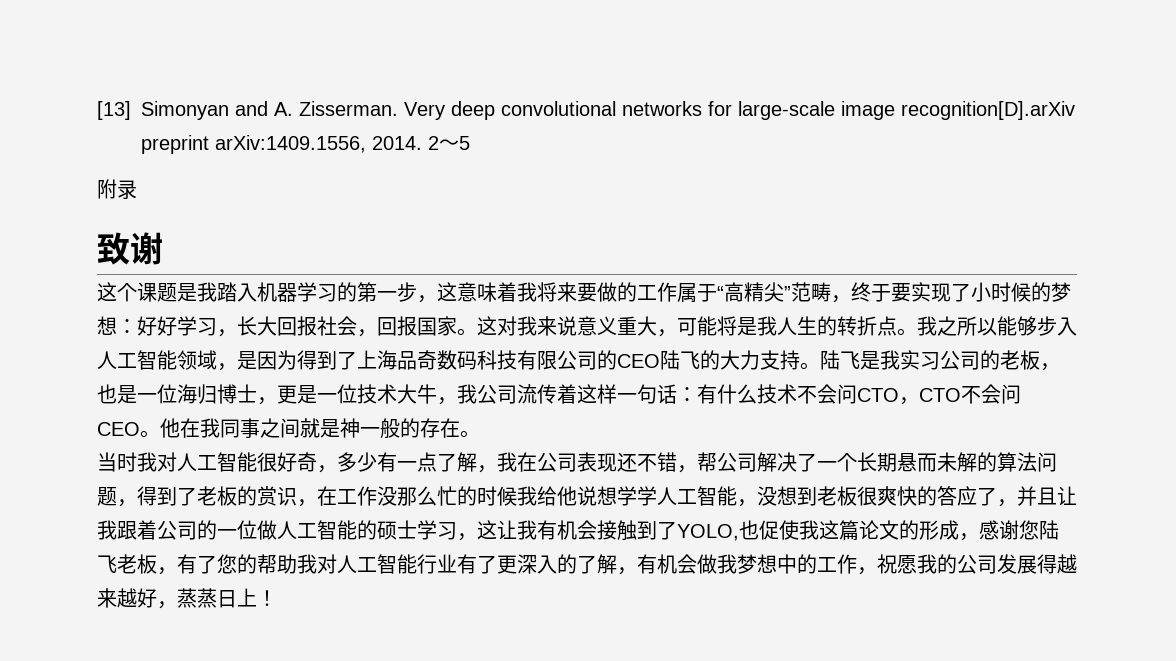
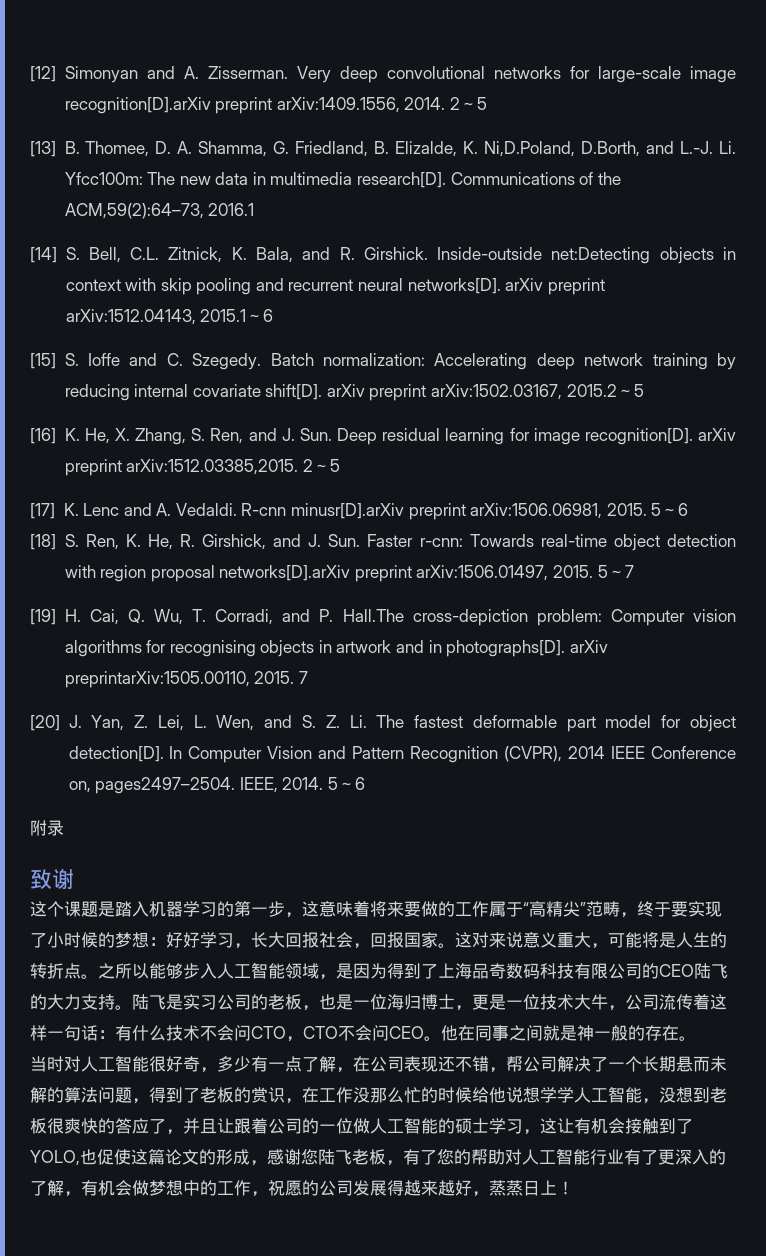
- [13] Simonyan and A. Zisserman.
+ [12] Simonyan and A. Zisserman.
+ [13] B. Thomee, D. A. Shamma, G. Friedland, B. Elizalde, K. Ni,D.Poland, D.Borth, and L.-J. Li. Yfcc100m: The new data in multimedia research[D]. Communications of the ACM,59(2):64–73, 2016.1
+ [14] S. Bell, C.L. Zitnick, K. Bala, and R. Girshick. Inside-outside net:Detecting objects in context with skip pooling and recurrent neural networks[D]. arXiv preprint arXiv:1512.04143, 2015.1～6
+ [15] S. Ioffe and C. Szegedy. Batch normalization: Accelerating deep network training by reducing internal covariate shift[D]. arXiv preprint arXiv:1502.03167, 2015.2～5
+ [16] K. He, X. Zhang, S. Ren, and J. Sun. Deep residual learning for image recognition[D]. arXiv preprint arXiv:1512.03385,2015. 2～5
+ [17] K. Lenc and A. Vedaldi. R-cnn minusr[D].arXiv preprint arXiv:1506.06981, 2015. 5～6
+ [18] S. Ren, K. He, R. Girshick, and J. Sun. Faster r-cnn: Towards real-time object detection with region proposal networks[D].arXiv preprint arXiv:1506.01497, 2015. 5～7
+ [19] H. Cai, Q. Wu, T. Corradi, and P. Hall.The cross-depiction problem: Computer vision algorithms for recognising objects in artwork and in photographs[D]. arXiv preprintarXiv:1505.00110, 2015. 7
+ [20] J. Yan, Z. Lei, L. Wen, and S. Z. Li. The fastest deformable part model for object detection[D]. In Computer Vision and Pattern Recognition (CVPR), 2014 IEEE Conference on, pages2497–2504. IEEE, 2014. 5～6
- 这个课题是我踏入机器学习的第一步，这意味着我将来要做的工作属于“高精尖”范畴，终于要实现了小时候的梦想：好好学习，长大回报社会，回报国家。
+ 这个课题是踏入机器学习的第一步，这意味着将来要做的工作属于“高精尖”范畴，终于要实现了小时候的梦想：好好学习，长大回报社会，回报国家。
- 这对我来说意义重大，可能将是我人生的转折点。
+ 这对来说意义重大，可能将是人生的转折点。
- 我之所以能够步入人工智能领域，是因为得到了上海品奇数码科技有限公司的CEO陆飞的大力支持。
+ 之所以能够步入人工智能领域，是因为得到了上海品奇数码科技有限公司的CEO陆飞的大力支持。
- 陆飞是我实习公司的老板，也是一位海归博士，更是一位技术大牛，我公司流传着这样一句话：有什么技术不会问CTO，CTO不会问CEO。
+ 陆飞是实习公司的老板，也是一位海归博士，更是一位技术大牛，公司流传着这样一句话：有什么技术不会问CTO，CTO不会问CEO。
- 他在我同事之间就是神一般的存在。
+ 他在同事之间就是神一般的存在。
- 当时我对人工智能很好奇，多少有一点了解，我在公司表现还不错，帮公司解决了一个长期悬而未解的算法问题，得到了老板的赏识，在工作没那么忙的时候我给他说想学学人工智能，没想到老板很爽快的答应了，并且让我跟着公司的一位做人工智能的硕士学习，这让我有机会接触到了YOLO,也促使我这篇论文的形成，感谢您陆飞老板，有了您的帮助我对人工智能行业有了更深入的了解，有机会做我梦想中的工作，祝愿我的公司发展得越来越好，蒸蒸日上！
+ 当时对人工智能很好奇，多少有一点了解，在公司表现还不错，帮公司解决了一个长期悬而未解的算法问题，得到了老板的赏识，在工作没那么忙的时候给他说想学学人工智能，没想到老板很爽快的答应了，并且让跟着公司的一位做人工智能的硕士学习，这让有机会接触到了YOLO,也促使这篇论文的形成，感谢您陆飞老板，有了您的帮助对人工智能行业有了更深入的了解，有机会做梦想中的工作，祝愿的公司发展得越来越好，蒸蒸日上！

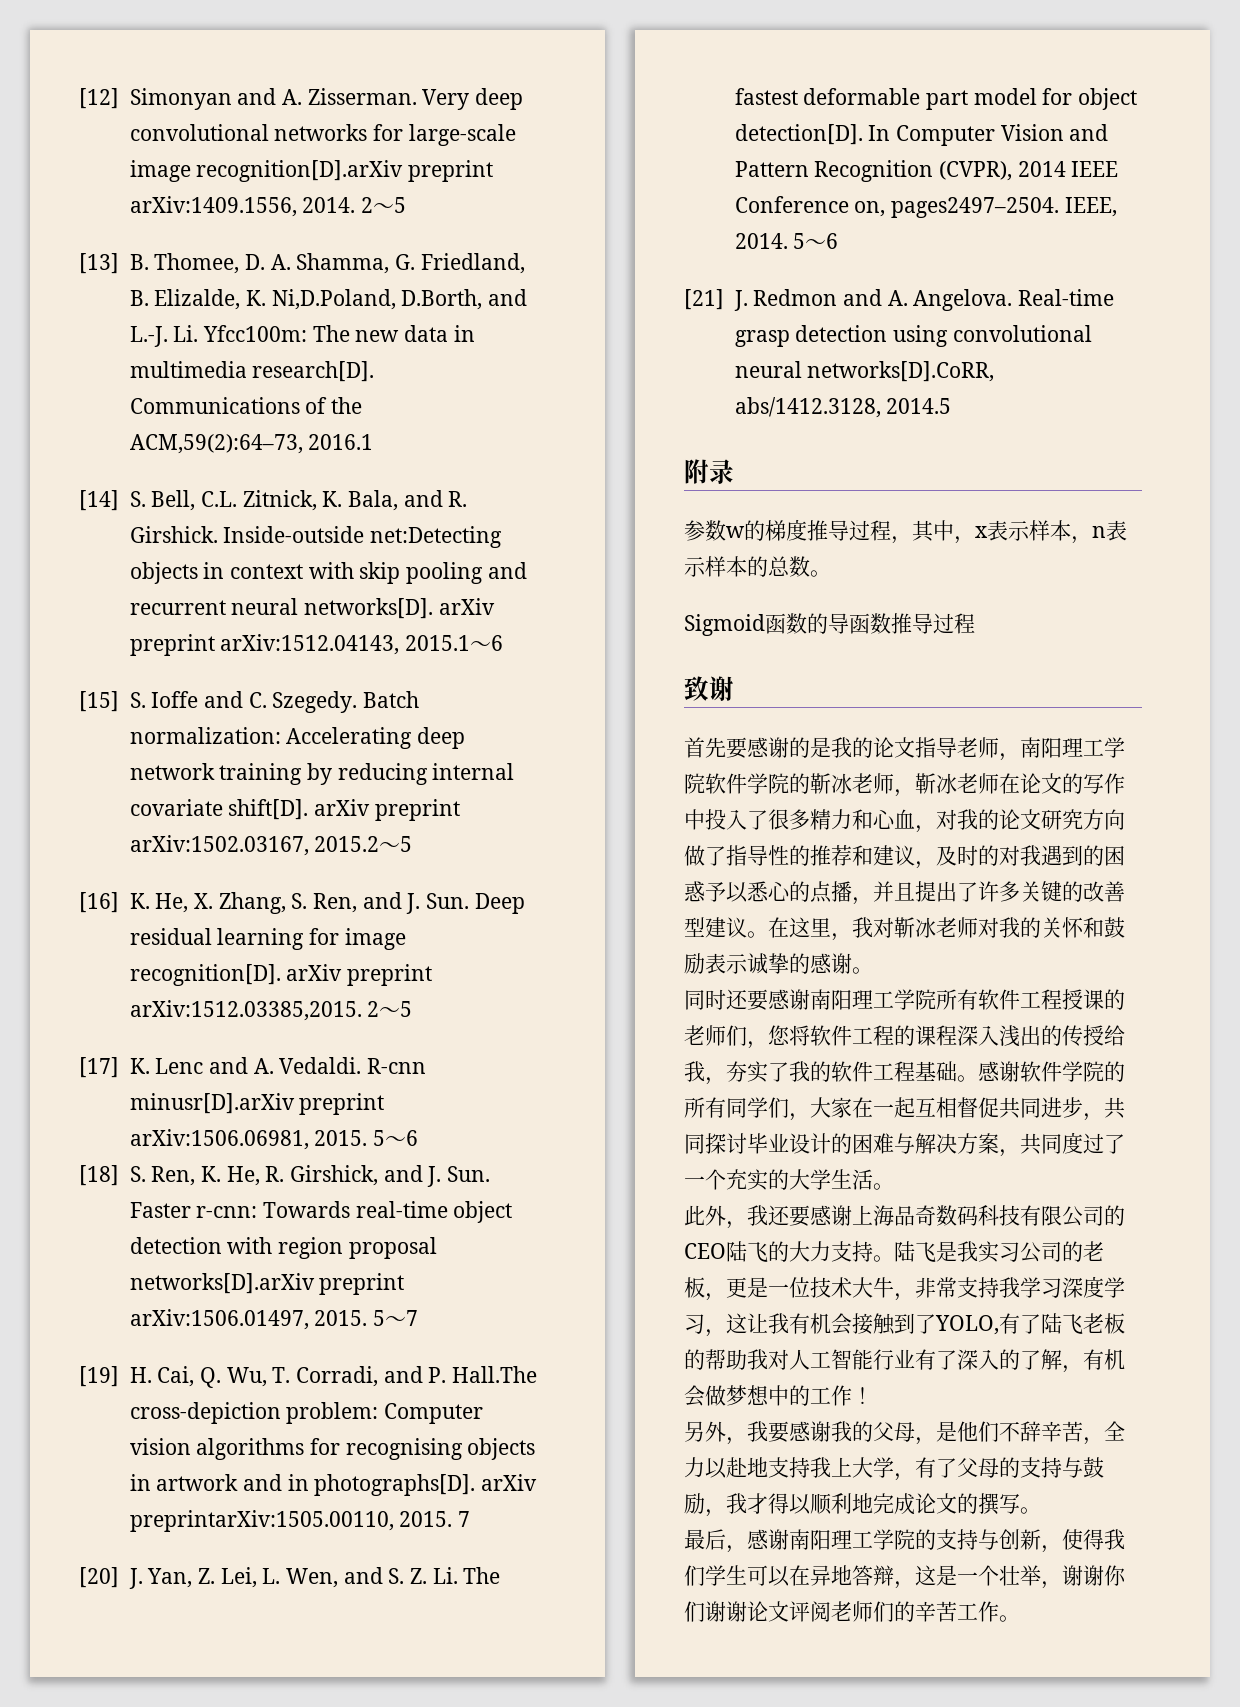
+ [21] J. Redmon and A. Angelova. Real-time grasp detection using convolutional neural networks[D].CoRR, abs/1412.3128, 2014.5
  附录
+ 参数w的梯度推导过程，其中，x表示样本，n表示样本的总数。
+ Sigmoid函数的导函数推导过程
  致谢
- 这个课题是踏入机器学习的第一步，这意味着将来要做的工作属于“高精尖”范畴，终于要实现了小时候的梦想：好好学习，长大回报社会，回报国家。这对来说意义重大，可能将是人生的转折点。之所以能够步入人工智能领域，是因为得到了上海品奇数码科技有限公司的CEO陆飞的大力支持。
+ 首先要感谢的是我的论文指导老师，南阳理工学院软件学院的靳冰老师，靳冰老师在论文的写作中投入了很多精力和心血，对我的论文研究方向做了指导性的推荐和建议，及时的对我遇到的困惑予以悉心的点播，并且提出了许多关键的改善型建议。在这里，我对靳冰老师对我的关怀和鼓励表示诚挚的感谢。
+ 同时还要感谢南阳理工学院所有软件工程授课的老师们，您将软件工程的课程深入浅出的传授给我，夯实了我的软件工程基础。感谢软件学院的所有同学们，大家在一起互相督促共同进步，共同探讨毕业设计的困难与解决方案，共同度过了一个充实的大学生活。
+ 此外，我还要感谢上海品奇数码科技有限公司的CEO陆飞的大力支持。
- 陆飞是实习公司的老板，也是一位海归博士，更是一位技术大牛，公司流传着这样一句话：有什么技术不会问CTO，CTO不会问CEO。他在同事之间就是神一般的存在。
- 当时对人工智能很好奇，多少有一点了解，在公司表现还不错，帮公司解决了一个长期悬而未解的算法问题，得到了老板的赏识，在工作没那么忙的时候给他说想学学人工智能，没想到老板很爽快的答应了，并且让跟着公司的一位做人工智能的硕士学习，这让有机会接触到了YOLO,也促使这篇论文的形成，感谢您陆飞老板，有了您的帮助对人工智能行业有了更深入的了解，有机会做梦想中的工作，祝愿的公司发展得越来越好，蒸蒸日上！
+ 陆飞是我实习公司的老板，更是一位技术大牛，非常支持我学习深度学习，这让我有机会接触到了YOLO,有了陆飞老板的帮助我对人工智能行业有了深入的了解，有机会做梦想中的工作！
+ 另外，我要感谢我的父母，是他们不辞辛苦，全力以赴地支持我上大学，有了父母的支持与鼓励，我才得以顺利地完成论文的撰写。
+ 最后，感谢南阳理工学院的支持与创新，使得我们学生可以在异地答辩，这是一个壮举，谢谢你们谢谢论文评阅老师们的辛苦工作。

